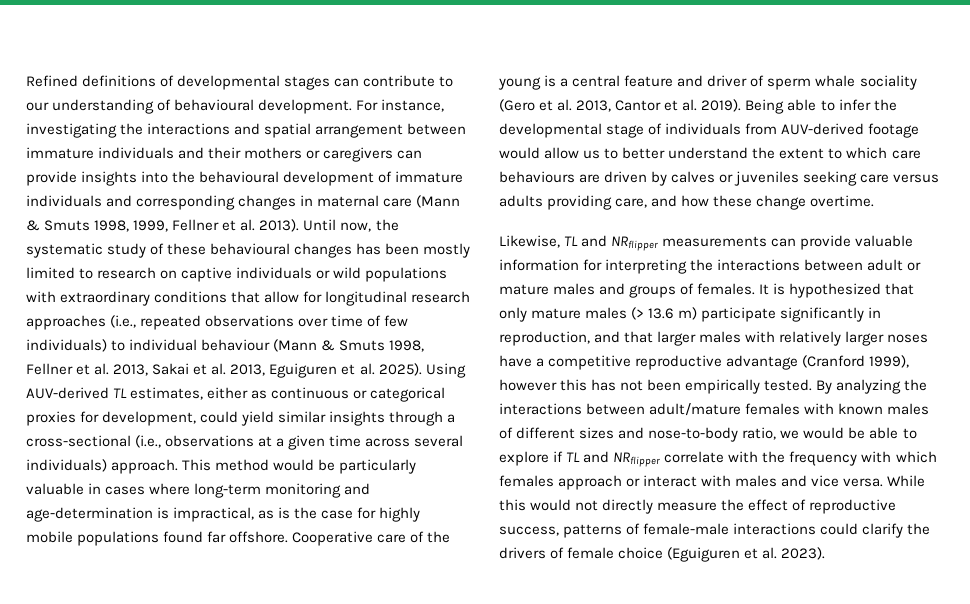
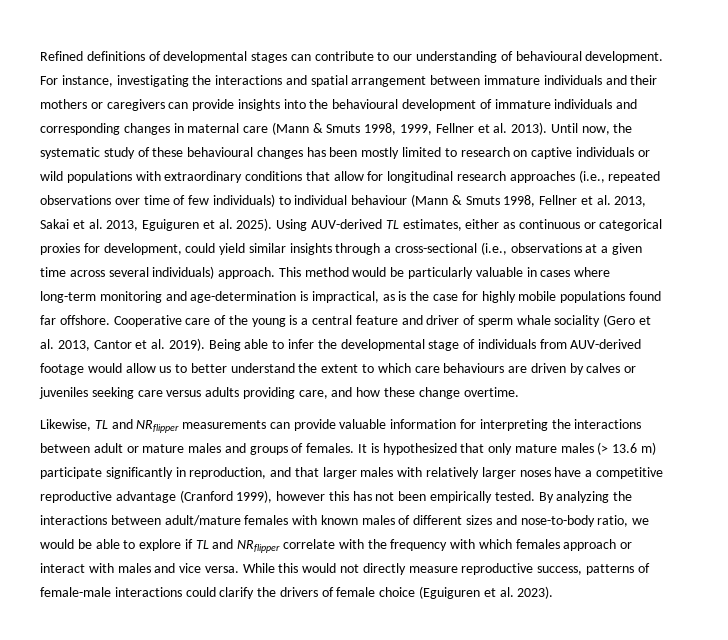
- While this would not directly measure the effect of reproductive success, patterns of female-male interactions could clarify the drivers of female choice (Eguiguren et al. 2023).
+ While this would not directly measure reproductive success, patterns of female-male interactions could clarify the drivers of female choice (Eguiguren et al. 2023).

